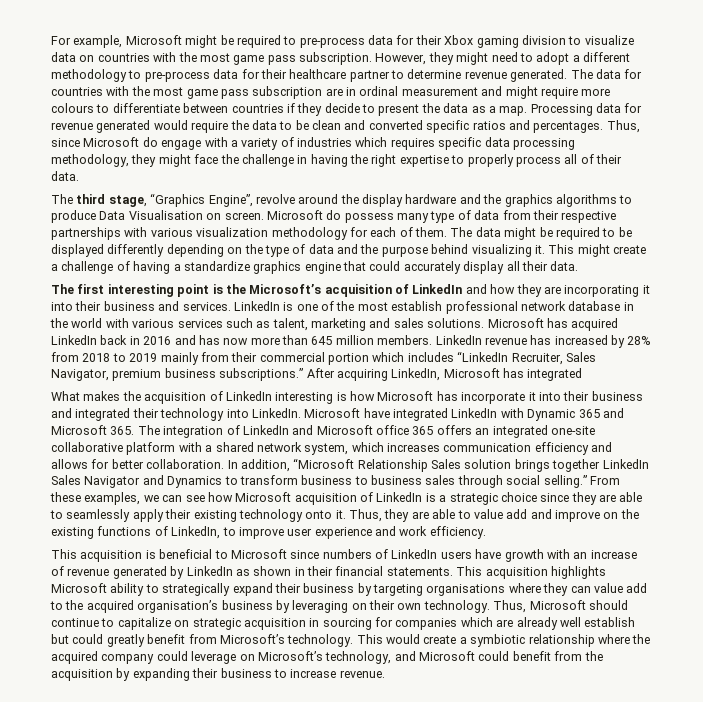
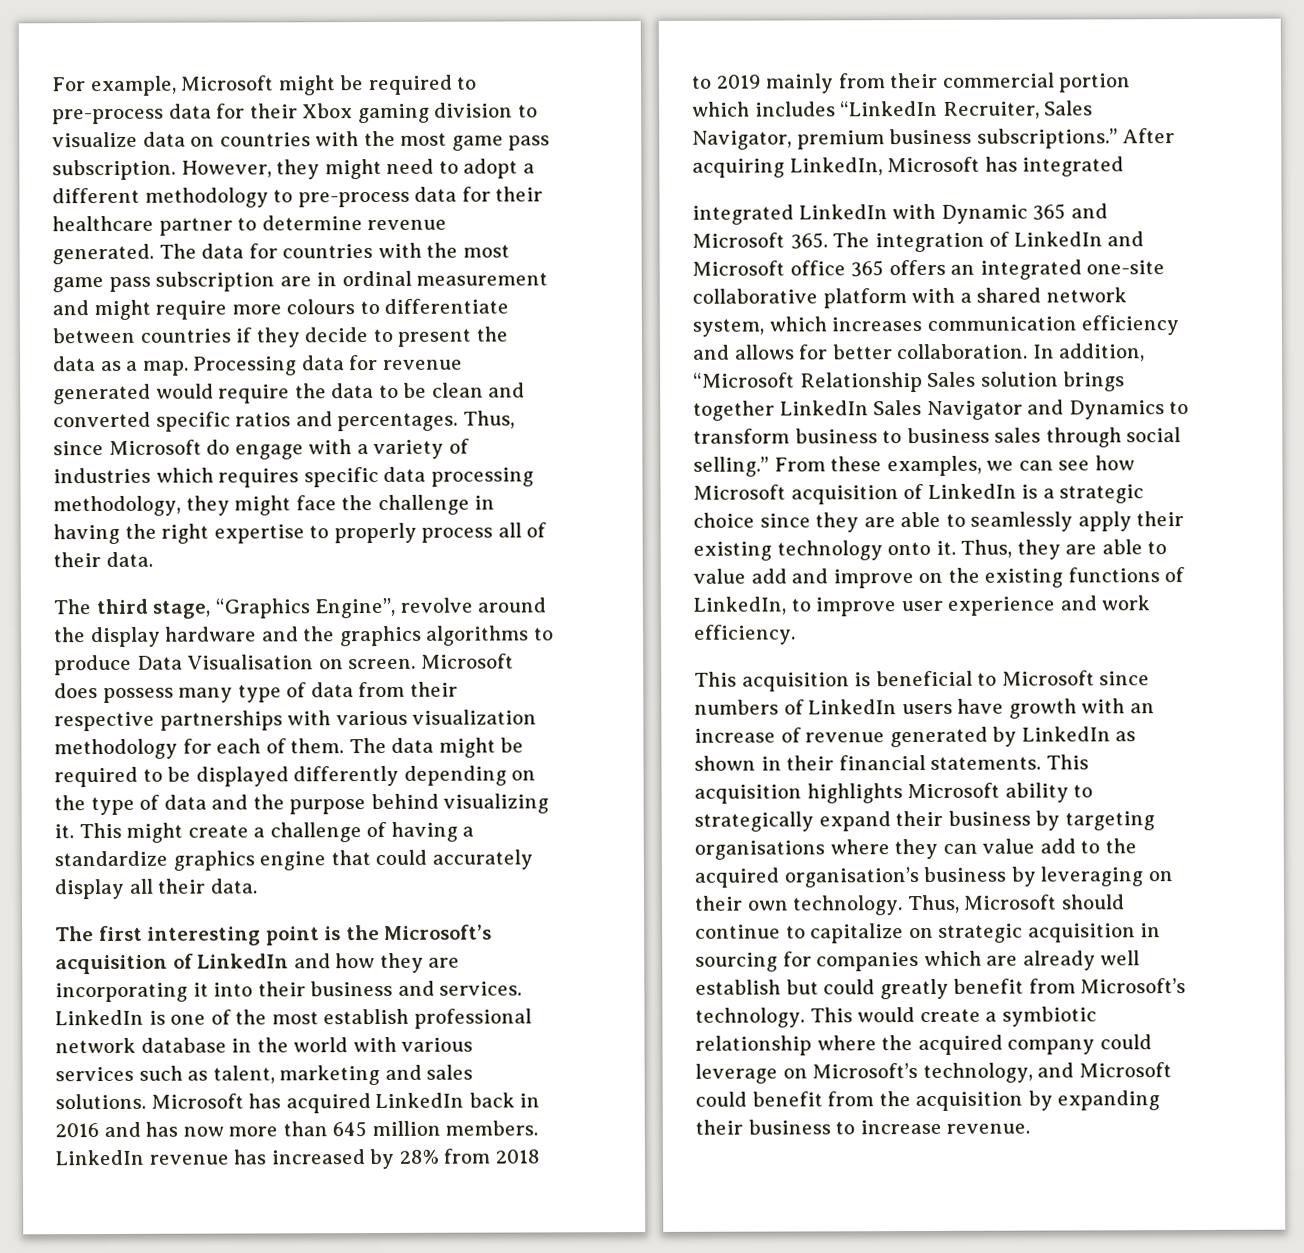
- Microsoft do possess many type of data from their respective partnerships with various visualization methodology for each of them.
+ Microsoft does possess many type of data from their respective partnerships with various visualization methodology for each of them.
- What makes the acquisition of LinkedIn interesting is how Microsoft has incorporate it into their business and integrated their technology into LinkedIn. Microsoft have integrated LinkedIn with Dynamic 365 and Microsoft 365. The integration of LinkedIn and Microsoft office 365 offers an integrated one-site collaborative platform with a shared network system, which increases communication efficiency and allows for better collaboration.
+ integrated LinkedIn with Dynamic 365 and Microsoft 365. The integration of LinkedIn and Microsoft office 365 offers an integrated one-site collaborative platform with a shared network system, which increases communication efficiency and allows for better collaboration.

